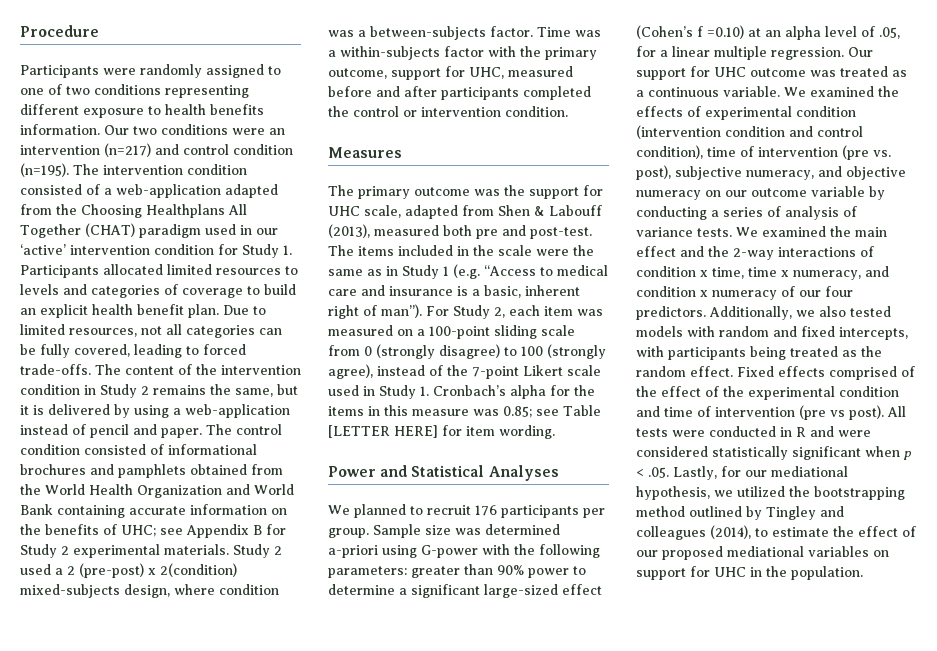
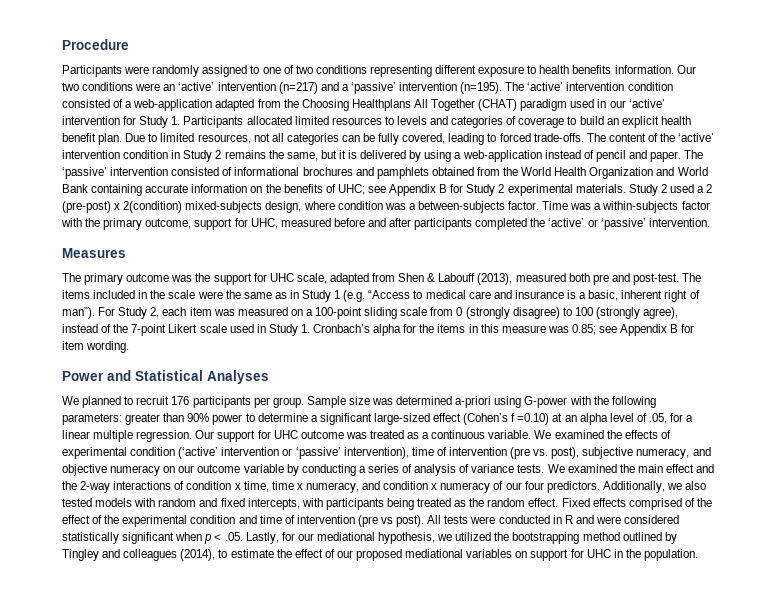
- Our two conditions were an intervention (n=217) and control condition (n=195).
+ Our two conditions were an ‘active’ intervention (n=217) and a ‘passive’ intervention (n=195).
- The intervention condition consisted of a web-application adapted from the Choosing Healthplans All Together (CHAT) paradigm used in our ‘active’ intervention condition for Study 1. Participants allocated limited resources to levels and categories of coverage to build an explicit health benefit plan.
+ The ‘active’ intervention condition consisted of a web-application adapted from the Choosing Healthplans All Together (CHAT) paradigm used in our ‘active’ intervention for Study 1. Participants allocated limited resources to levels and categories of coverage to build an explicit health benefit plan.
- The content of the intervention condition in Study 2 remains the same, but it is delivered by using a web-application instead of pencil and paper.
+ The content of the ‘active’ intervention condition in Study 2 remains the same, but it is delivered by using a web-application instead of pencil and paper.
- The control condition consisted of informational brochures and pamphlets obtained from the World Health Organization and World Bank containing accurate information on the benefits of UHC; see Appendix B for Study 2 experimental materials.
+ The ‘passive’ intervention consisted of informational brochures and pamphlets obtained from the World Health Organization and World Bank containing accurate information on the benefits of UHC; see Appendix B for Study 2 experimental materials.
- Time was a within-subjects factor with the primary outcome, support for UHC, measured before and after participants completed the control or intervention condition.
+ Time was a within-subjects factor with the primary outcome, support for UHC, measured before and after participants completed the ‘active’ or ‘passive’ intervention.
- For Study 2, each item was measured on a 100-point sliding scale from 0 (strongly disagree) to 100 (strongly agree), instead of the 7-point Likert scale used in Study 1. Cronbach’s alpha for the items in this measure was 0.85; see Table [LETTER HERE] for item wording.
+ For Study 2, each item was measured on a 100-point sliding scale from 0 (strongly disagree) to 100 (strongly agree), instead of the 7-point Likert scale used in Study 1. Cronbach’s alpha for the items in this measure was 0.85; see Appendix B for item wording.
- We examined the effects of experimental condition (intervention condition and control condition), time of intervention (pre vs. post), subjective numeracy, and objective numeracy on our outcome variable by conducting a series of analysis of variance tests.
+ We examined the effects of experimental condition (‘active’ intervention or ‘passive’ intervention), time of intervention (pre vs. post), subjective numeracy, and objective numeracy on our outcome variable by conducting a series of analysis of variance tests.

